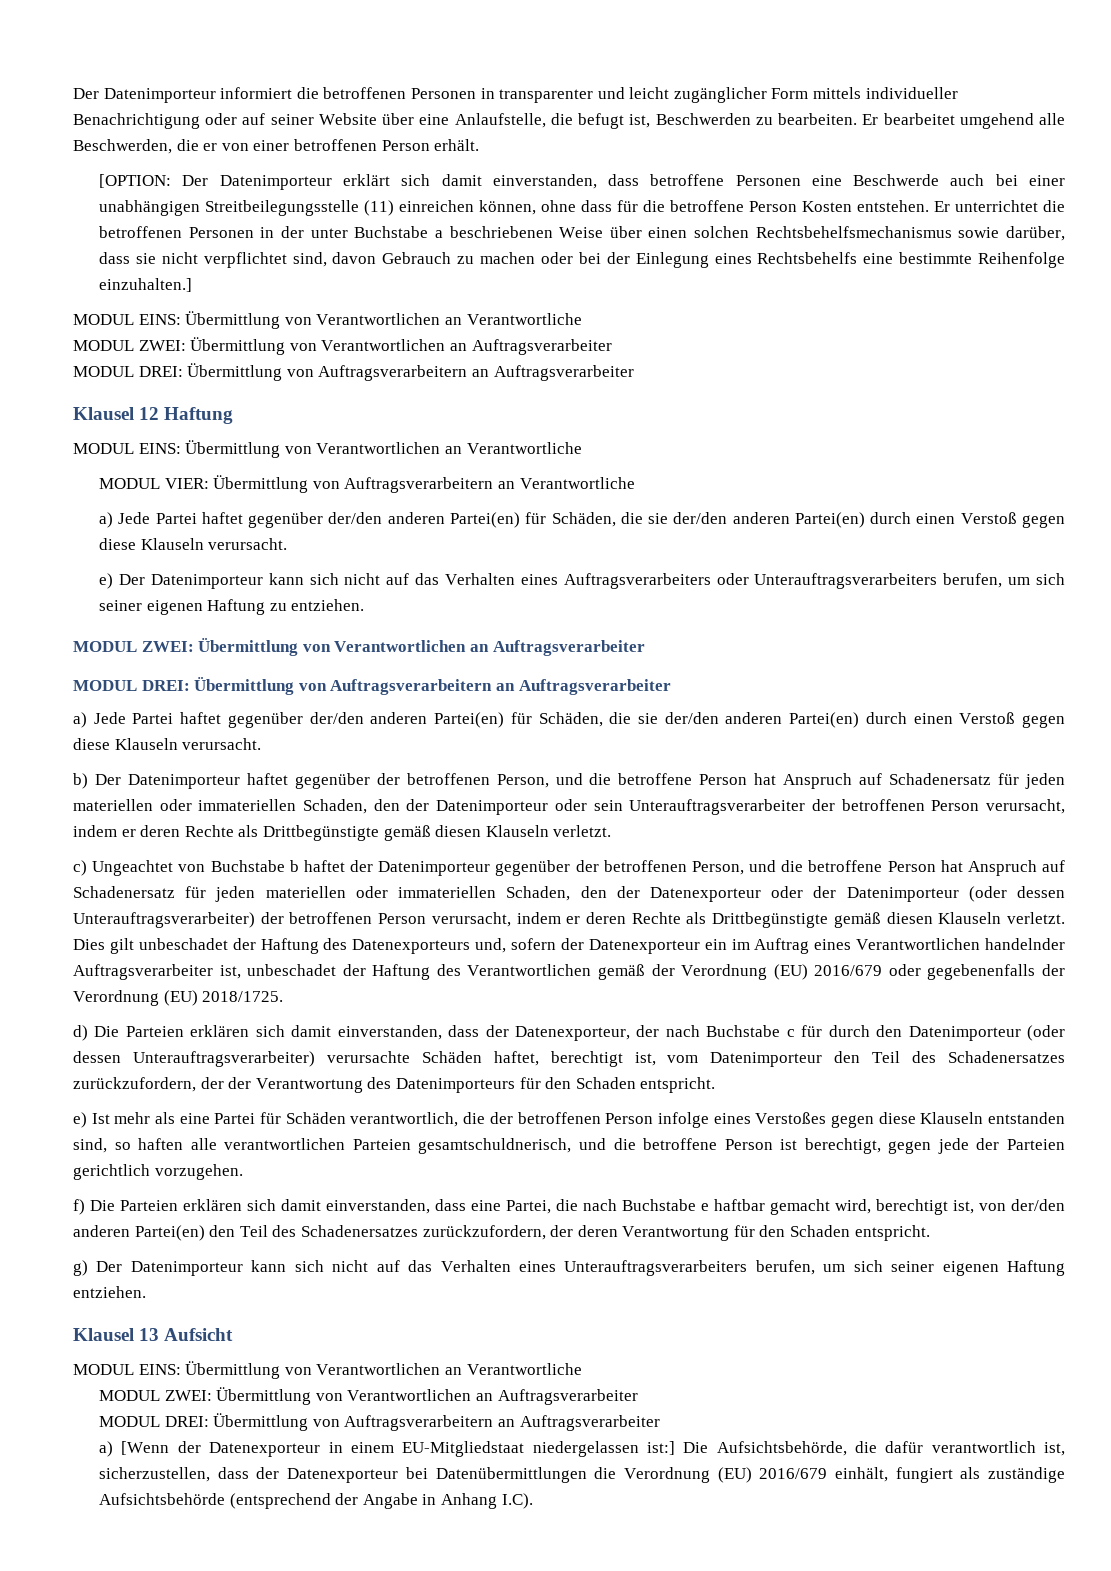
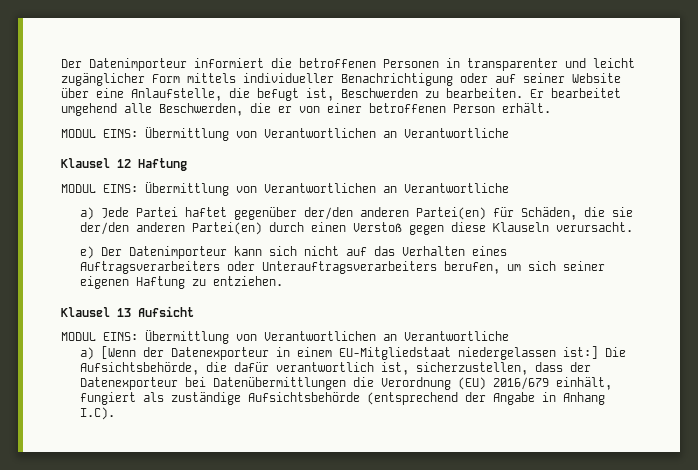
  Er bearbeitet umgehend alle Beschwerden, die er von einer betroffenen Person erhält.
- [OPTION: Der Datenimporteur erklärt sich damit einverstanden, dass betroffene Personen eine Beschwerde auch bei einer unabhängigen Streitbeilegungsstelle (11) einreichen können, ohne dass für die betroffene Person Kosten entstehen. Er unterrichtet die betroffenen Personen in der unter Buchstabe a beschriebenen Weise über einen solchen Rechtsbehelfsmechanismus sowie darüber, dass sie nicht verpflichtet sind, davon Gebrauch zu machen oder bei der Einlegung eines Rechtsbehelfs eine bestimmte Reihenfolge einzuhalten.]
  MODUL EINS: Übermittlung von Verantwortlichen an Verantwortliche
- MODUL ZWEI: Übermittlung von Verantwortlichen an Auftragsverarbeiter
- MODUL DREI: Übermittlung von Auftragsverarbeitern an Auftragsverarbeiter
- MODUL VIER: Übermittlung von Auftragsverarbeitern an Verantwortliche
  e) Der Datenimporteur kann sich nicht auf das Verhalten eines Auftragsverarbeiters oder Unterauftragsverarbeiters berufen, um sich seiner eigenen Haftung zu entziehen.
- MODUL ZWEI: Übermittlung von Verantwortlichen an Auftragsverarbeiter
- MODUL DREI: Übermittlung von Auftragsverarbeitern an Auftragsverarbeiter
- a) Jede Partei haftet gegenüber der/den anderen Partei(en) für Schäden, die sie der/den anderen Partei(en) durch einen Verstoß gegen diese Klauseln verursacht.
- b) Der Datenimporteur haftet gegenüber der betroffenen Person, und die betroffene Person hat Anspruch auf Schadenersatz für jeden materiellen oder immateriellen Schaden, den der Datenimporteur oder sein Unterauftragsverarbeiter der betroffenen Person verursacht, indem er deren Rechte als Drittbegünstigte gemäß diesen Klauseln verletzt.
- c) Ungeachtet von Buchstabe b haftet der Datenimporteur gegenüber der betroffenen Person, und die betroffene Person hat Anspruch auf Schadenersatz für jeden materiellen oder immateriellen Schaden, den der Datenexporteur oder der Datenimporteur (oder dessen Unterauftragsverarbeiter) der betroffenen Person verursacht, indem er deren Rechte als Drittbegünstigte gemäß diesen Klauseln verletzt. Dies gilt unbeschadet der Haftung des Datenexporteurs und, sofern der Datenexporteur ein im Auftrag eines Verantwortlichen handelnder Auftragsverarbeiter ist, unbeschadet der Haftung des Verantwortlichen gemäß der Verordnung (EU) 2016/679 oder gegebenenfalls der Verordnung (EU) 2018/1725.
- d) Die Parteien erklären sich damit einverstanden, dass der Datenexporteur, der nach Buchstabe c für durch den Datenimporteur (oder dessen Unterauftragsverarbeiter) verursachte Schäden haftet, berechtigt ist, vom Datenimporteur den Teil des Schadenersatzes zurückzufordern, der der Verantwortung des Datenimporteurs für den Schaden entspricht.
- e) Ist mehr als eine Partei für Schäden verantwortlich, die der betroffenen Person infolge eines Verstoßes gegen diese Klauseln entstanden sind, so haften alle verantwortlichen Parteien gesamtschuldnerisch, und die betroffene Person ist berechtigt, gegen jede der Parteien gerichtlich vorzugehen.
- f) Die Parteien erklären sich damit einverstanden, dass eine Partei, die nach Buchstabe e haftbar gemacht wird, berechtigt ist, von der/den anderen Partei(en) den Teil des Schadenersatzes zurückzufordern, der deren Verantwortung für den Schaden entspricht.
- g) Der Datenimporteur kann sich nicht auf das Verhalten eines Unterauftragsverarbeiters berufen, um sich seiner eigenen Haftung entziehen.
  Klausel 13 Aufsicht
  MODUL EINS: Übermittlung von Verantwortlichen an Verantwortliche
- MODUL ZWEI: Übermittlung von Verantwortlichen an Auftragsverarbeiter
- MODUL DREI: Übermittlung von Auftragsverarbeitern an Auftragsverarbeiter

